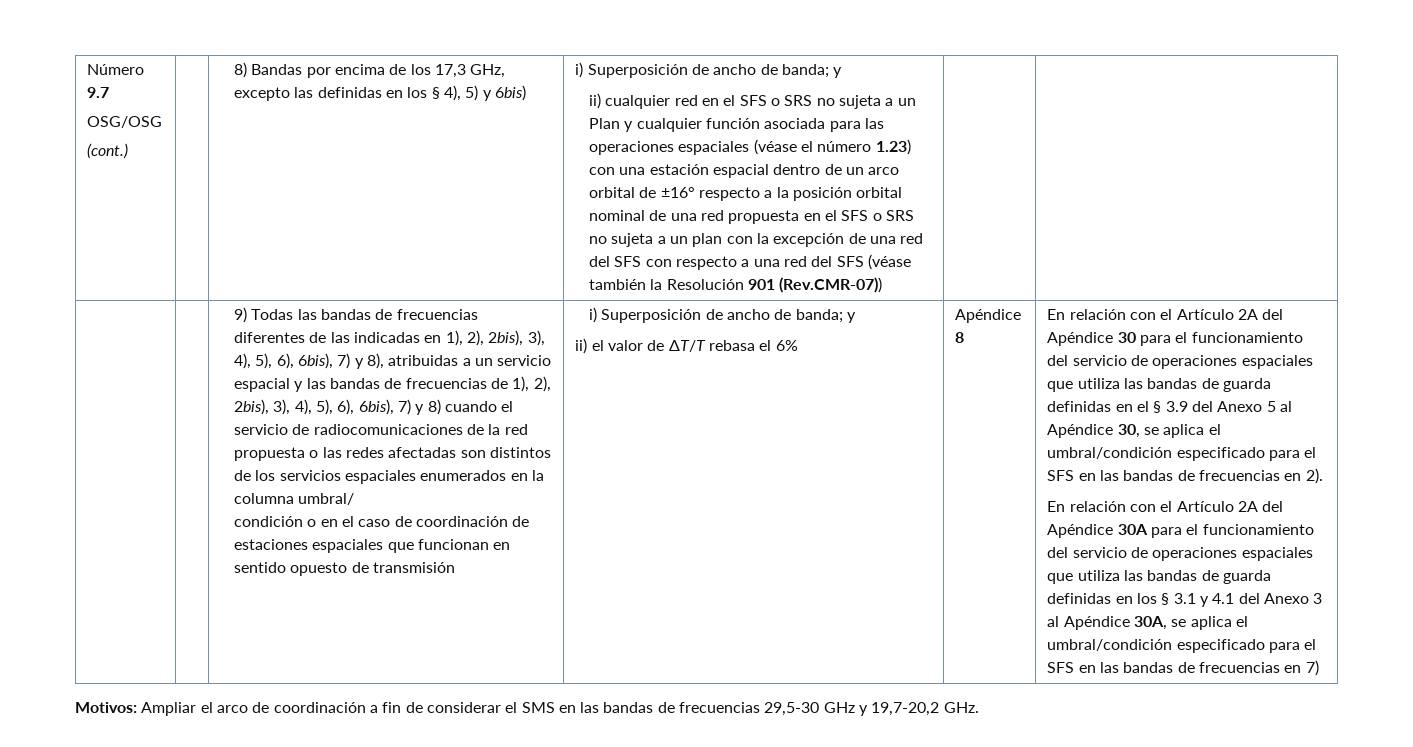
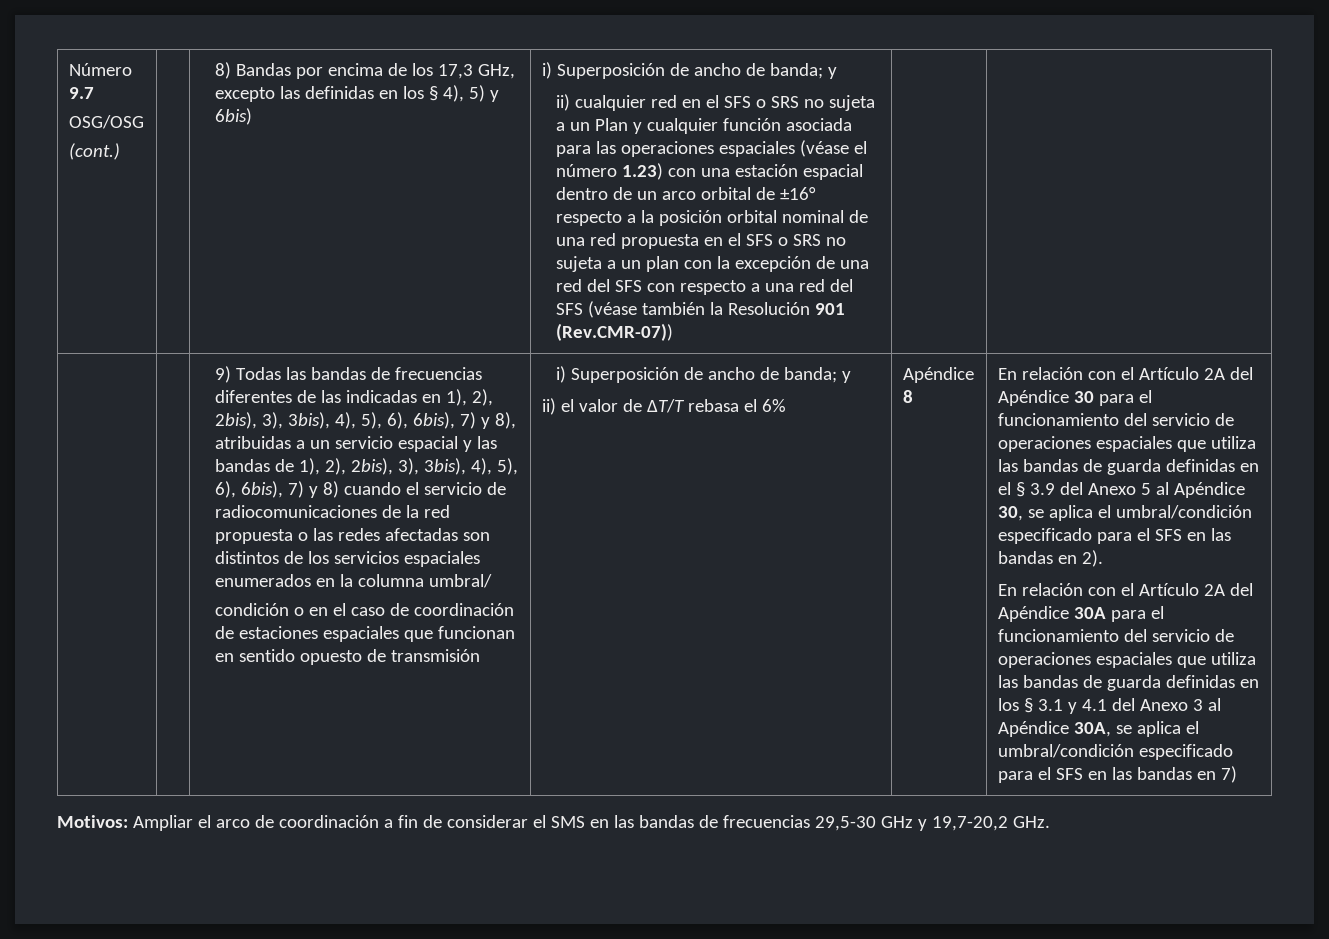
- 9) Todas las bandas de frecuencias diferentes de las indicadas en 1), 2), 2bis), 3), 4), 5), 6), 6bis), 7) y 8), atribuidas a un servicio espacial y las bandas de frecuencias de 1), 2), 2bis), 3), 4), 5), 6), 6bis), 7) y 8) cuando el servicio de radiocomunicaciones de la red propuesta o las redes afectadas son distintos de los servicios espaciales enumerados en la columna umbral/
+ 9) Todas las bandas de frecuencias diferentes de las indicadas en 1), 2), 2bis), 3), 3bis), 4), 5), 6), 6bis), 7) y 8), atribuidas a un servicio espacial y las bandas de 1), 2), 2bis), 3), 3bis), 4), 5), 6), 6bis), 7) y 8) cuando el servicio de radiocomunicaciones de la red propuesta o las redes afectadas son distintos de los servicios espaciales enumerados en la columna umbral/
- En relación con el Artículo 2A del Apéndice 30 para el funcionamiento del servicio de operaciones espaciales que utiliza las bandas de guarda definidas en el § 3.9 del Anexo 5 al Apéndice 30, se aplica el umbral/condición especificado para el SFS en las bandas de frecuencias en 2).
+ En relación con el Artículo 2A del Apéndice 30 para el funcionamiento del servicio de operaciones espaciales que utiliza las bandas de guarda definidas en el § 3.9 del Anexo 5 al Apéndice 30, se aplica el umbral/condición especificado para el SFS en las bandas en 2).
- En relación con el Artículo 2A del Apéndice 30A para el funcionamiento del servicio de operaciones espaciales que utiliza las bandas de guarda definidas en los § 3.1 y 4.1 del Anexo 3 al Apéndice 30A, se aplica el umbral/condición especificado para el SFS en las bandas de frecuencias en 7)
+ En relación con el Artículo 2A del Apéndice 30A para el funcionamiento del servicio de operaciones espaciales que utiliza las bandas de guarda definidas en los § 3.1 y 4.1 del Anexo 3 al Apéndice 30A, se aplica el umbral/condición especificado para el SFS en las bandas en 7)

